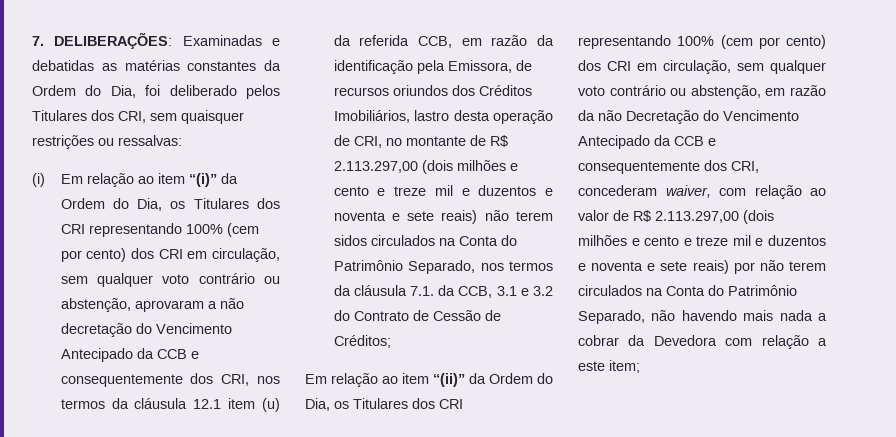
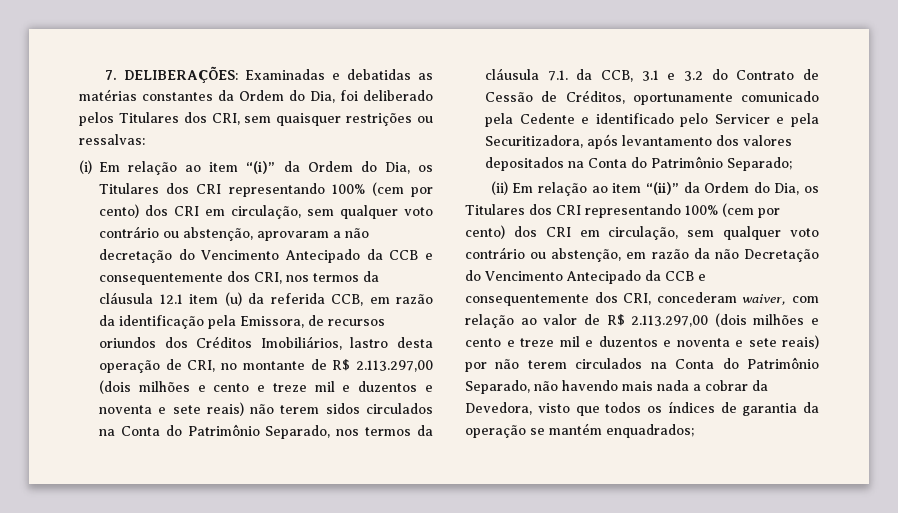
- (i) Em relação ao item “(i)” da Ordem do Dia, os Titulares dos CRI representando 100% (cem por cento) dos CRI em circulação, sem qualquer voto contrário ou abstenção, aprovaram a não decretação do Vencimento Antecipado da CCB e consequentemente dos CRI, nos termos da cláusula 12.1 item (u) da referida CCB, em razão da identificação pela Emissora, de recursos oriundos dos Créditos Imobiliários, lastro desta operação de CRI, no montante de R$ 2.113.297,00 (dois milhões e cento e treze mil e duzentos e noventa e sete reais) não terem sidos circulados na Conta do Patrimônio Separado, nos termos da cláusula 7.1. da CCB, 3.1 e 3.2 do Contrato de Cessão de Créditos;
- Em relação ao item “(ii)” da Ordem do Dia, os Titulares dos CRI representando 100% (cem por cento) dos CRI em circulação, sem qualquer voto contrário ou abstenção, em razão da não Decretação do Vencimento Antecipado da CCB e consequentemente dos CRI, concederam waiver, com relação ao valor de R$ 2.113.297,00 (dois milhões e cento e treze mil e duzentos e noventa e sete reais) por não terem circulados na Conta do Patrimônio Separado, não havendo mais nada a cobrar da Devedora com relação a este item;
+ (i) Em relação ao item “(i)” da Ordem do Dia, os Titulares dos CRI representando 100% (cem por cento) dos CRI em circulação, sem qualquer voto contrário ou abstenção, aprovaram a não decretação do Vencimento Antecipado da CCB e consequentemente dos CRI, nos termos da cláusula 12.1 item (u) da referida CCB, em razão da identificação pela Emissora, de recursos oriundos dos Créditos Imobiliários, lastro desta operação de CRI, no montante de R$ 2.113.297,00 (dois milhões e cento e treze mil e duzentos e noventa e sete reais) não terem sidos circulados na Conta do Patrimônio Separado, nos termos da cláusula 7.1. da CCB, 3.1 e 3.2 do Contrato de Cessão de Créditos, oportunamente comunicado pela Cedente e identificado pelo Servicer e pela Securitizadora, após levantamento dos valores depositados na Conta do Patrimônio Separado;
+ (ii) Em relação ao item “(ii)” da Ordem do Dia, os Titulares dos CRI representando 100% (cem por cento) dos CRI em circulação, sem qualquer voto contrário ou abstenção, em razão da não Decretação do Vencimento Antecipado da CCB e consequentemente dos CRI, concederam waiver, com relação ao valor de R$ 2.113.297,00 (dois milhões e cento e treze mil e duzentos e noventa e sete reais) por não terem circulados na Conta do Patrimônio Separado, não havendo mais nada a cobrar da Devedora, visto que todos os índices de garantia da operação se mantém enquadrados;

